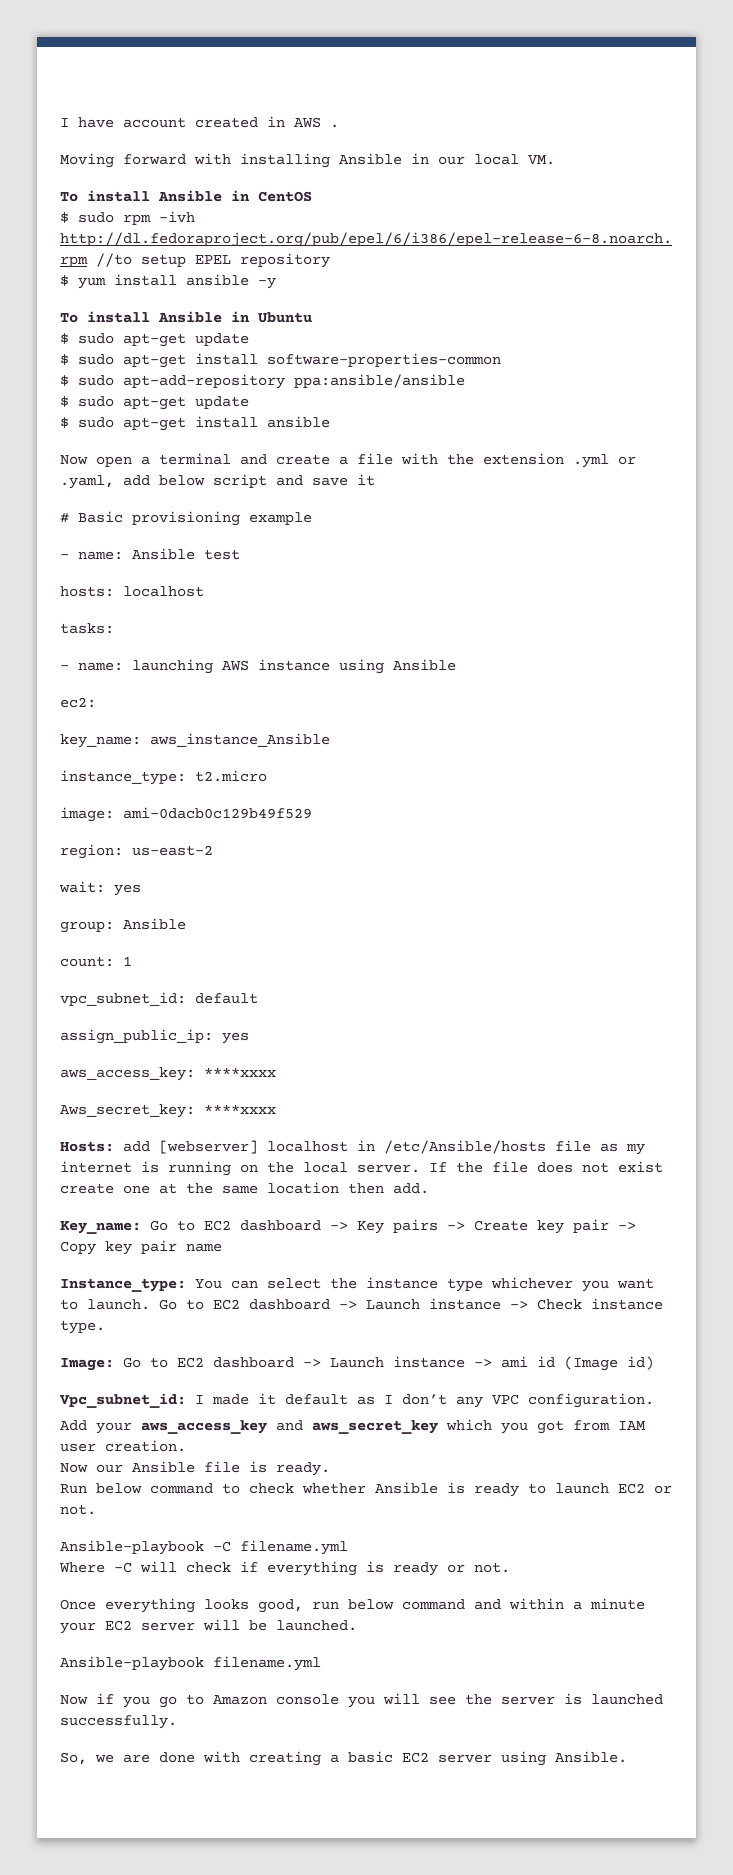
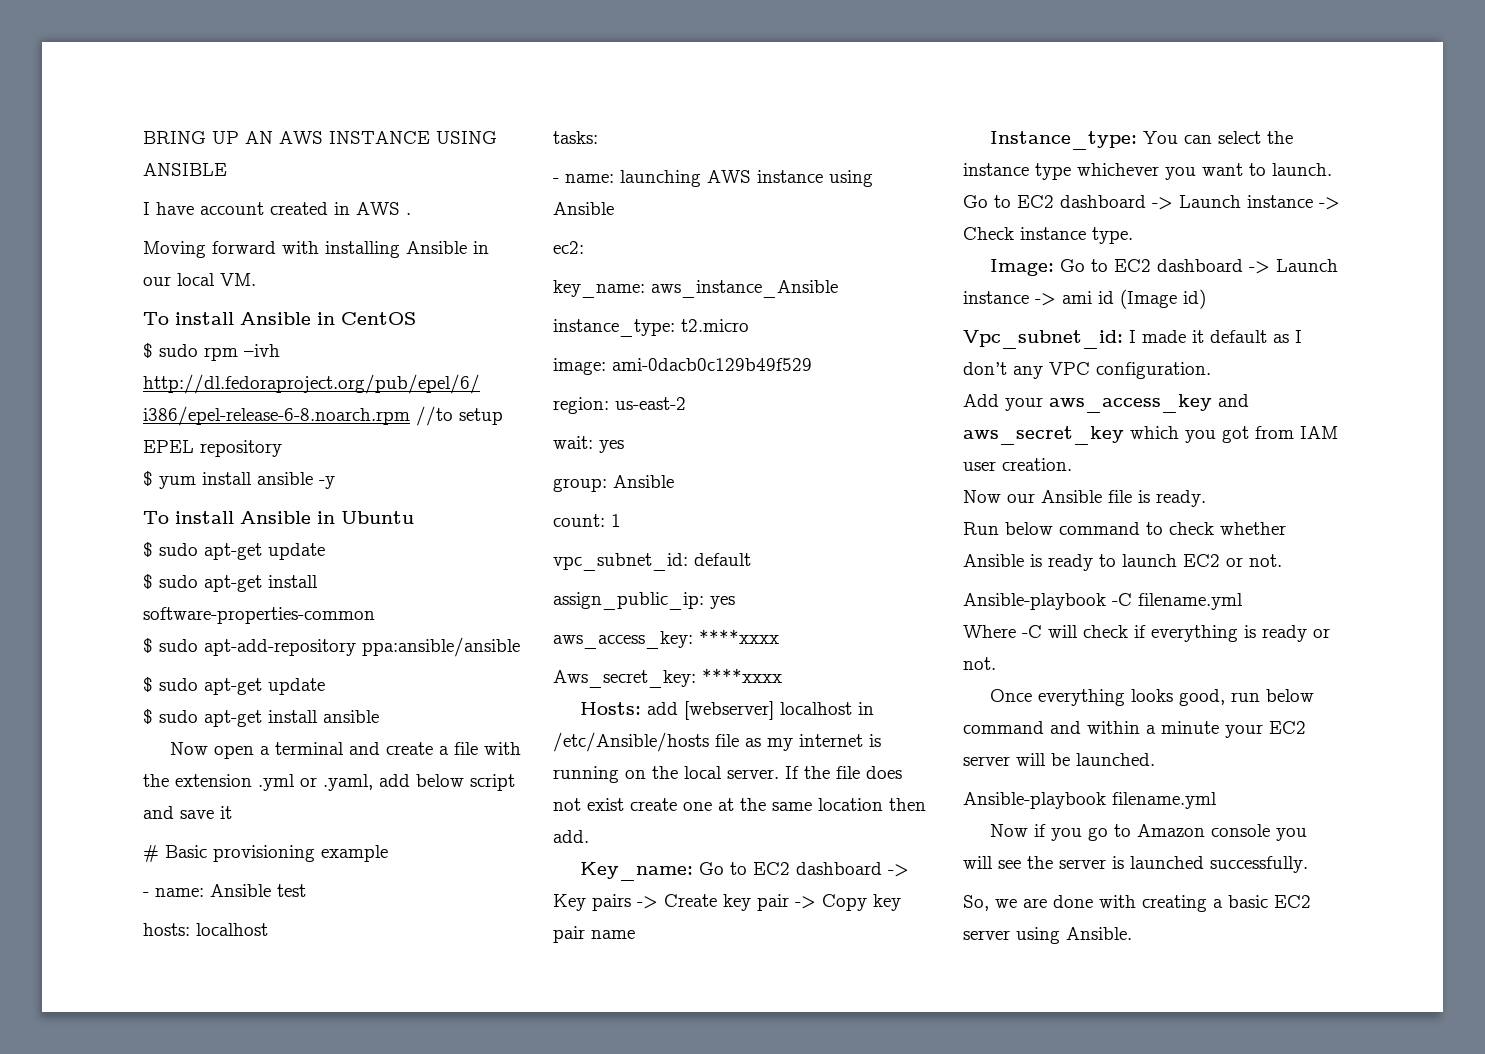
+ BRING UP AN AWS INSTANCE USING ANSIBLE

